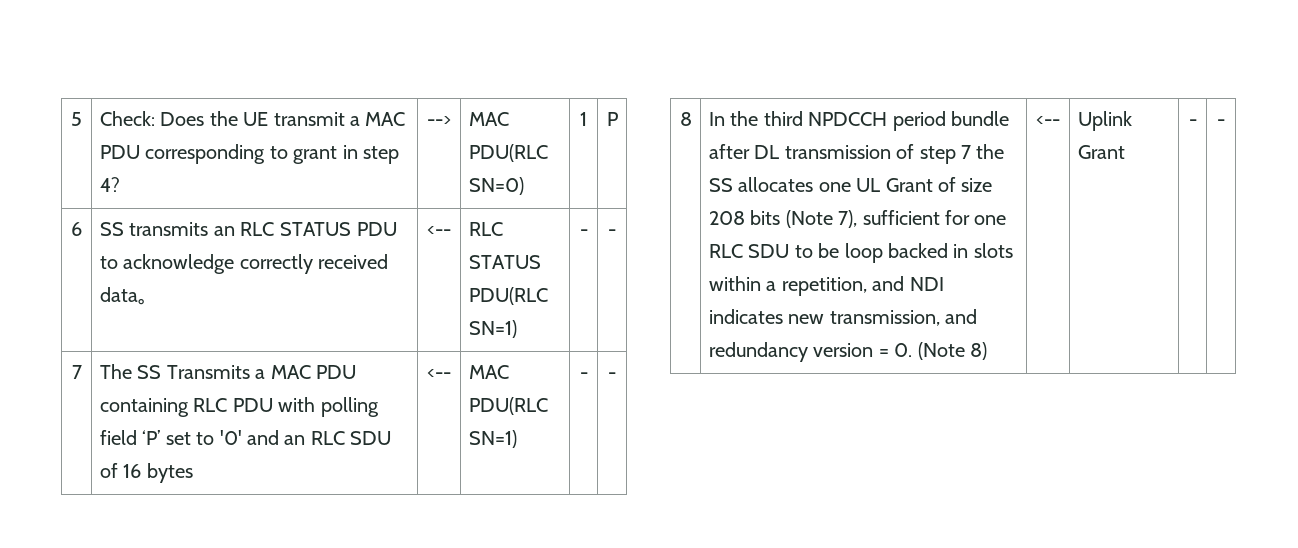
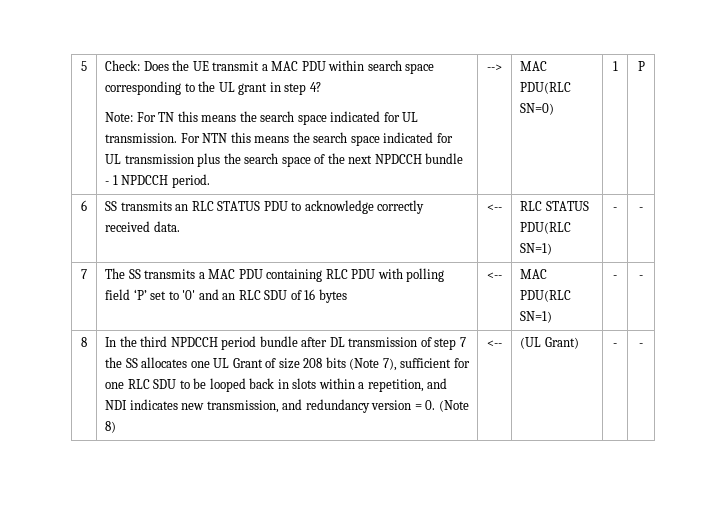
- Check: Does the UE transmit a MAC PDU corresponding to grant in step 4?
+ Check: Does the UE transmit a MAC PDU within search space corresponding to the UL grant in step 4?
+ Note: For TN this means the search space indicated for UL transmission. For NTN this means the search space indicated for UL transmission plus the search space of the next NPDCCH bundle - 1 NPDCCH period.
- 6 | SS transmits an RLC STATUS PDU to acknowledge correctly received data。 | <-- | RLC STATUS PDU(RLC SN=1) | - | -
+ 6 | SS transmits an RLC STATUS PDU to acknowledge correctly received data. | <-- | RLC STATUS PDU(RLC SN=1) | - | -
- 7 | The SS Transmits a MAC PDU containing RLC PDU with polling field ‘P’ set to '0' and an RLC SDU of 16 bytes | <-- | MAC PDU(RLC SN=1) | - | -
+ 7 | The SS transmits a MAC PDU containing RLC PDU with polling field ‘P’ set to '0' and an RLC SDU of 16 bytes | <-- | MAC PDU(RLC SN=1) | - | -
- In the third NPDCCH period bundle after DL transmission of step 7 the SS allocates one UL Grant of size 208 bits (Note 7), sufficient for one RLC SDU to be loop backed in slots within a repetition, and NDI indicates new transmission, and redundancy version = 0. (Note 8)
+ In the third NPDCCH period bundle after DL transmission of step 7 the SS allocates one UL Grant of size 208 bits (Note 7), sufficient for one RLC SDU to be looped back in slots within a repetition, and NDI indicates new transmission, and redundancy version = 0. (Note 8)
- Uplink Grant
+ (UL Grant)

